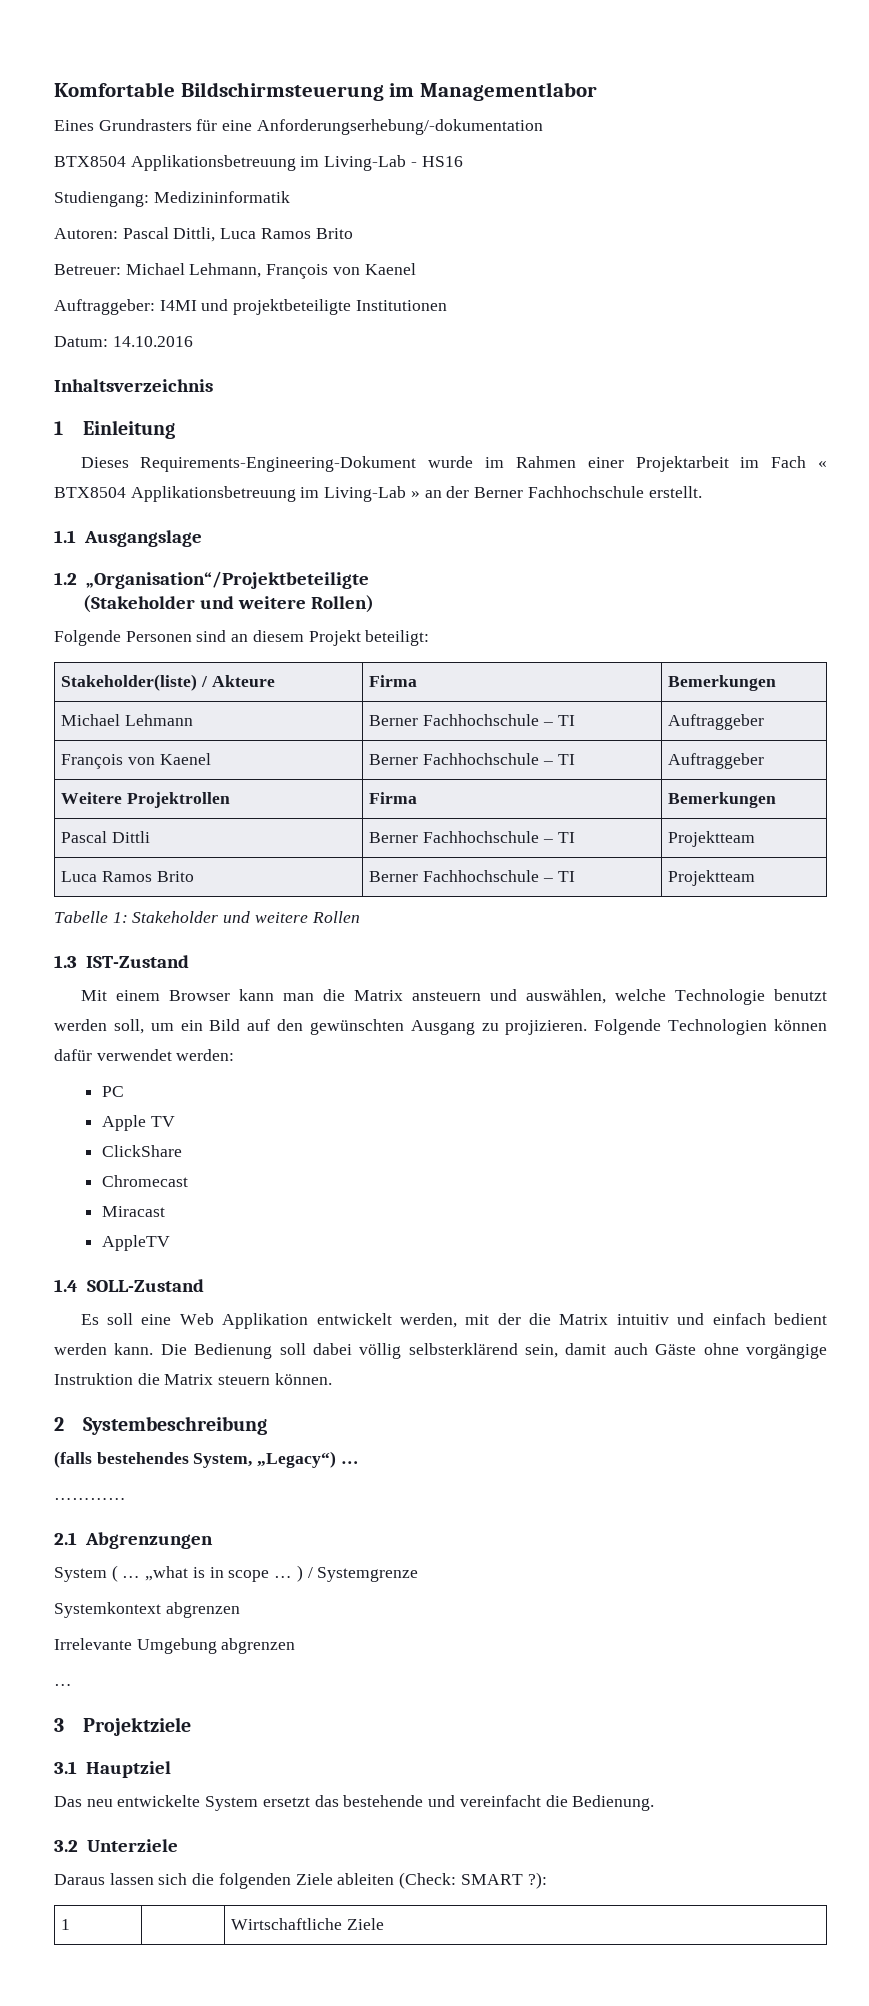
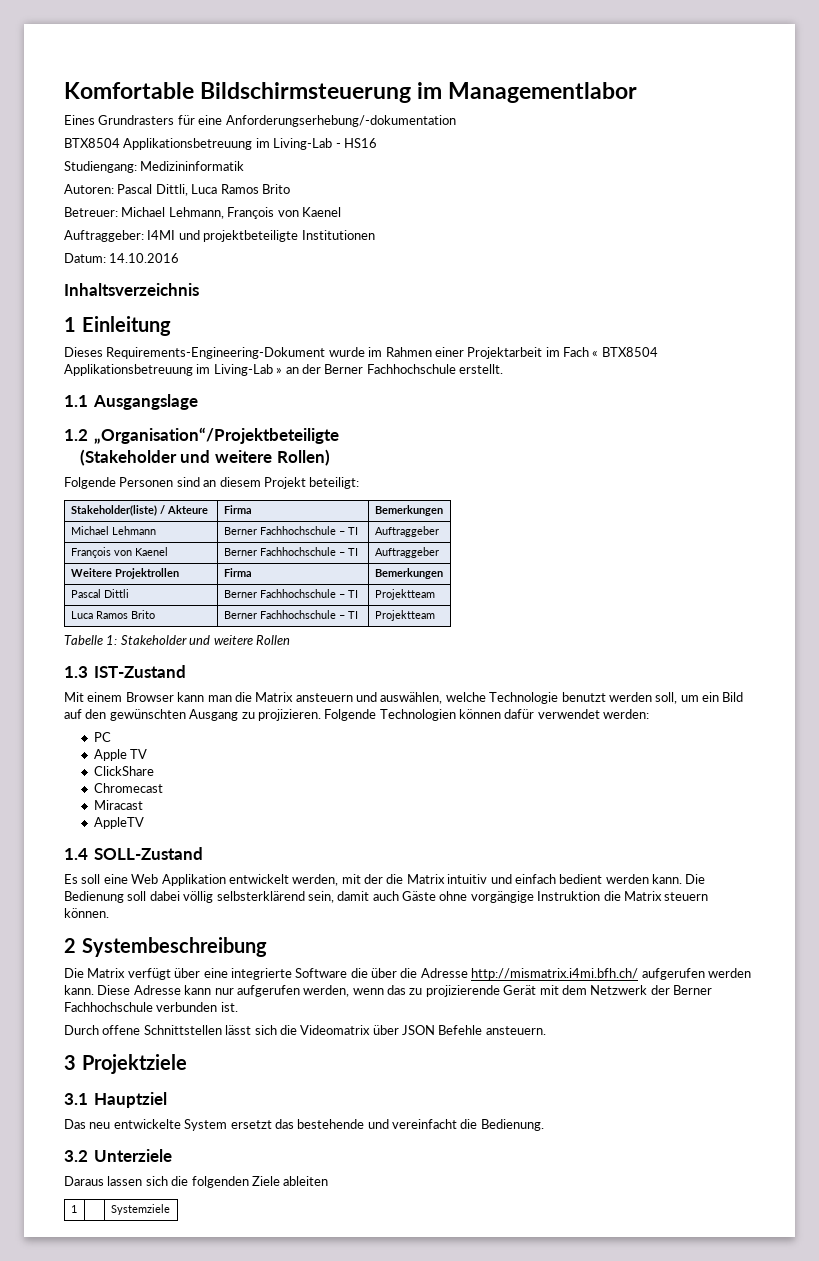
- (falls bestehendes System, „Legacy“) …
- …………
- 2.1 Abgrenzungen
- System ( … „what is in scope … ) / Systemgrenze
- Systemkontext abgrenzen
- Irrelevante Umgebung abgrenzen
- …
+ Die Matrix verfügt über eine integrierte Software die über die Adresse http://mismatrix.i4mi.bfh.ch/ aufgerufen werden kann. Diese Adresse kann nur aufgerufen werden, wenn das zu projizierende Gerät mit dem Netzwerk der Berner Fachhochschule verbunden ist.
+ Durch offene Schnittstellen lässt sich die Videomatrix über JSON Befehle ansteuern.
- Daraus lassen sich die folgenden Ziele ableiten (Check: SMART ?):
+ Daraus lassen sich die folgenden Ziele ableiten
- 1 | | Wirtschaftliche Ziele
+ 1 | | Systemziele

